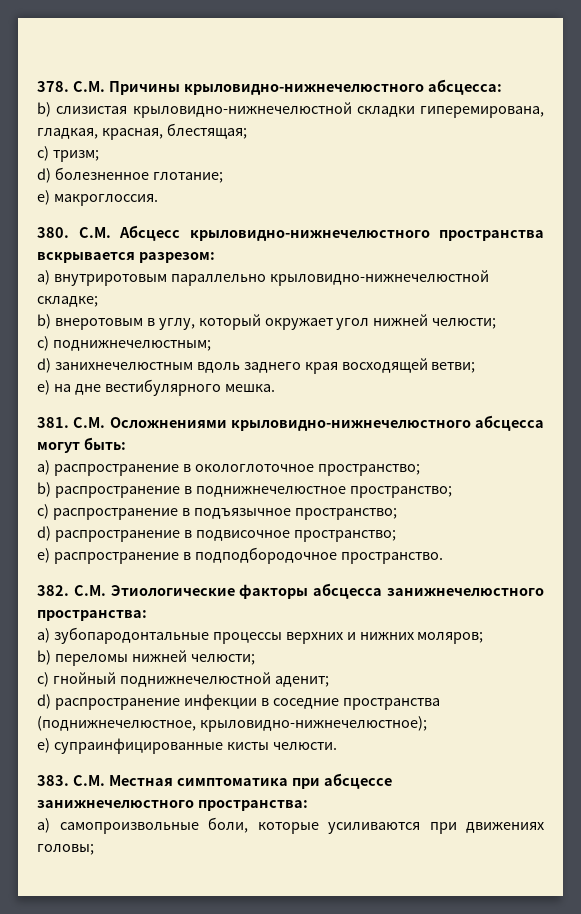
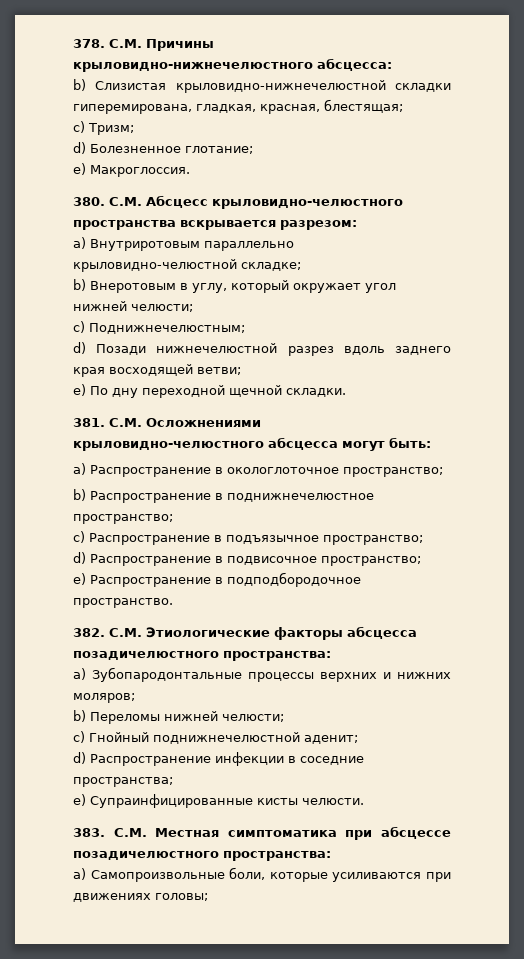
- b) слизистая крыловидно-нижнечелюстной складки гиперемирована, гладкая, красная, блестящая;
+ b) Слизистая крыловидно-нижнечелюстной складки гиперемирована, гладкая, красная, блестящая;
- c) тризм;
- d) болезненное глотание;
+ c) Тризм;
+ d) Болезненное глотание;
- e) макроглоссия.
+ e) Макроглоссия.
- 380. C.M. Абсцесс крыловидно-нижнечелюстного пространства вскрывается разрезом:
+ 380. C.M. Абсцесс крыловидно-челюстного пространства вскрывается разрезом:
- a) внутриротовым параллельно крыловидно-нижнечелюстной складке;
+ a) Внутриротовым параллельно крыловидно-челюстной складке;
- b) внеротовым в углу, который окружает угол нижней челюсти;
+ b) Внеротовым в углу, который окружает угол нижней челюсти;
- c) поднижнечелюстным;
- d) занихнечелюстным вдоль заднего края восходящей ветви;
+ c) Поднижнечелюстным;
+ d) Позади нижнечелюстной разрез вдоль заднего края восходящей ветви;
- e) на дне вестибулярного мешка.
+ e) По дну переходной щечной складки.
- 381. C.M. Осложнениями крыловидно-нижнечелюстного абсцесса могут быть:
+ 381. C.M. Осложнениями крыловидно-челюстного абсцесса могут быть:
- a) распространение в окологлоточное пространство;
+ a) Распространение в окологлоточное пространство;
- b) распространение в поднижнечелюстное пространство;
+ b) Распространение в поднижнечелюстное пространство;
- c) распространение в подъязычное пространство;
+ c) Распространение в подъязычное пространство;
- d) распространение в подвисочное пространство;
+ d) Распространение в подвисочное пространство;
- e) распространение в подподбородочное пространство.
+ e) Распространение в подподбородочное пространство.
- 382. C.M. Этиологические факторы абсцесса занижнечелюстного пространства:
- a) зубопародонтальные процессы верхних и нижних моляров;
+ 382. C.M. Этиологические факторы абсцесса позадичелюстного пространства:
+ a) Зубопародонтальные процессы верхних и нижних моляров;
- b) переломы нижней челюсти;
- c) гнойный поднижнечелюстной аденит;
+ b) Переломы нижней челюсти;
+ c) Гнойный поднижнечелюстной аденит;
- d) распространение инфекции в соседние пространства (поднижнечелюстное, крыловидно-нижнечелюстное);
- e) супраинфицированные кисты челюсти.
+ d) Распространение инфекции в соседние пространства;
+ e) Супраинфицированные кисты челюсти.
- 383. C.M. Местная симптоматика при абсцессе занижнечелюстного пространства:
- a) самопроизвольные боли, которые усиливаются при движениях головы;
+ 383. C.M. Местная симптоматика при абсцессе позадичелюстного пространства:
+ a) Самопроизвольные боли, которые усиливаются при движениях головы;

